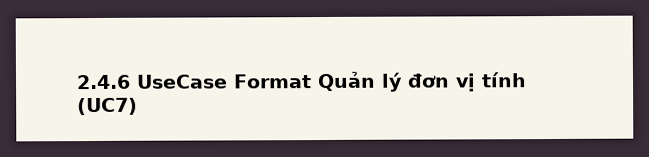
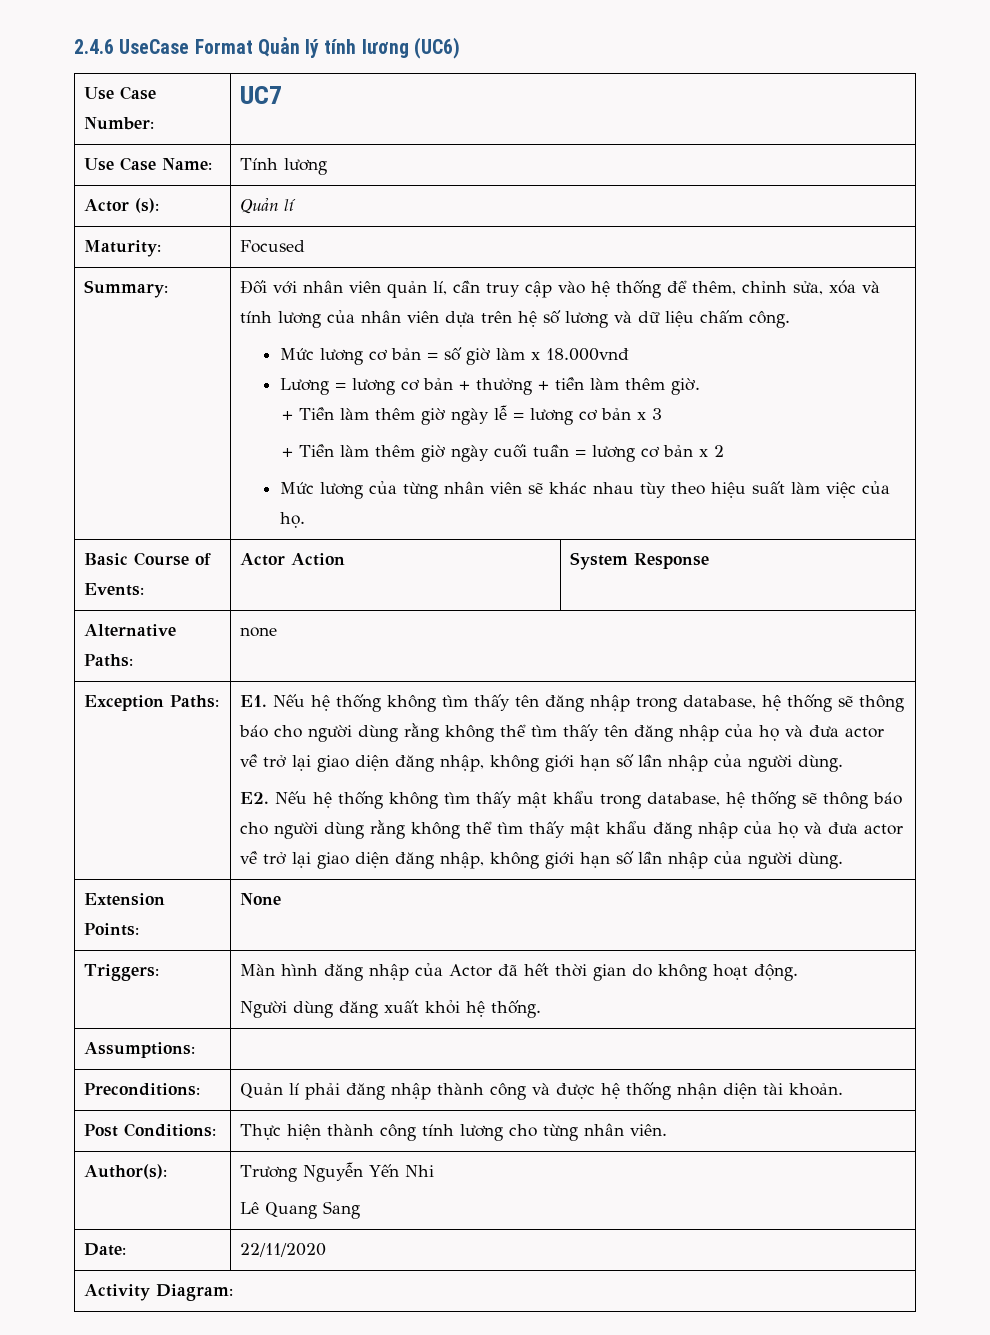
- 2.4.6 UseCase Format Quản lý đơn vị tính (UC7)
+ 2.4.6 UseCase Format Quản lý tính lương (UC6)
+ Use Case Number: | UC7
+ Use Case Name: | Tính lương
+ Actor (s): | Quản lí
+ Maturity: | Focused
+ Summary: | Đối với nhân viên quản lí, cần truy cập vào hệ thống để thêm, chỉnh sửa, xóa và tính lương của nhân viên dựa trên hệ số lương và dữ liệu chấm công.
+ Mức lương cơ bản = số giờ làm x 18.000vnđ
+ Lương = lương cơ bản + thưởng + tiền làm thêm giờ.
+ + Tiền làm thêm giờ ngày lễ = lương cơ bản x 3
+ + Tiền làm thêm giờ ngày cuối tuần = lương cơ bản x 2
+ Mức lương của từng nhân viên sẽ khác nhau tùy theo hiệu suất làm việc của họ.
+ Basic Course of Events: | Actor Action | System Response
+ Alternative Paths: | none
+ Exception Paths: | E1. Nếu hệ thống không tìm thấy tên đăng nhập trong database, hệ thống sẽ thông báo cho người dùng rằng không thể tìm thấy tên đăng nhập của họ và đưa actor về trở lại giao diện đăng nhập, không giới hạn số lần nhập của người dùng.
+ E2. Nếu hệ thống không tìm thấy mật khẩu trong database, hệ thống sẽ thông báo cho người dùng rằng không thể tìm thấy mật khẩu đăng nhập của họ và đưa actor về trở lại giao diện đăng nhập, không giới hạn số lần nhập của người dùng.
+ Extension Points: | None
+ Triggers: | Màn hình đăng nhập của Actor đã hết thời gian do không hoạt động.
+ Người dùng đăng xuất khỏi hệ thống.
+ Assumptions: |
+ Preconditions: | Quản lí phải đăng nhập thành công và được hệ thống nhận diện tài khoản.
+ Post Conditions: | Thực hiện thành công tính lương cho từng nhân viên.
+ Author(s): | Trương Nguyễn Yến Nhi
+ Lê Quang Sang
+ Date: | 22/11/2020
+ Activity Diagram:

